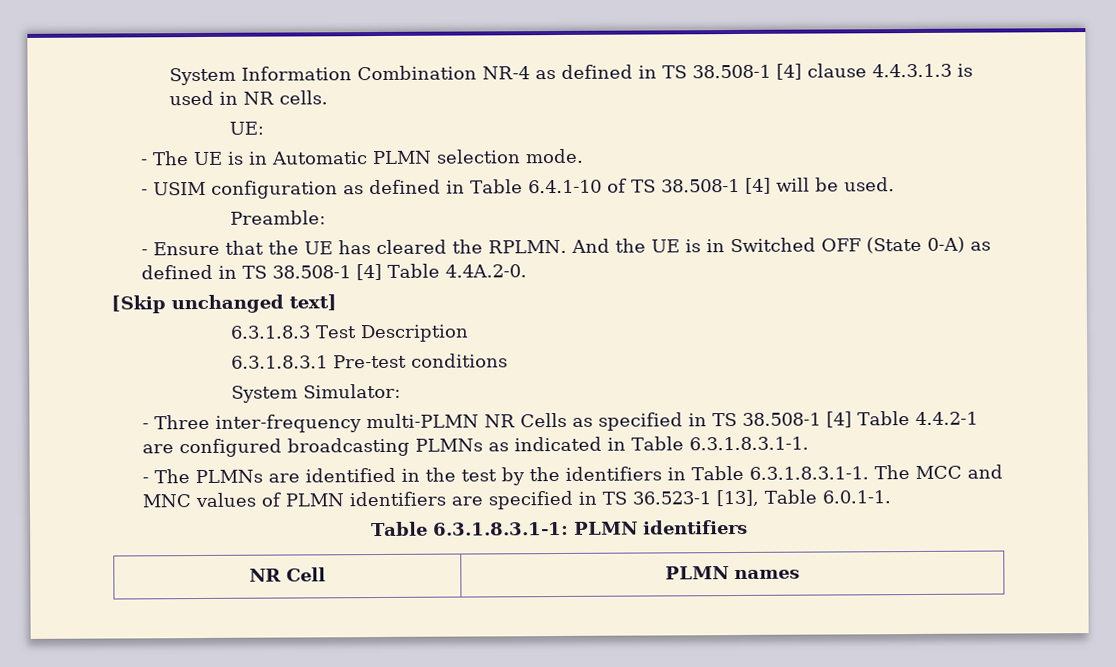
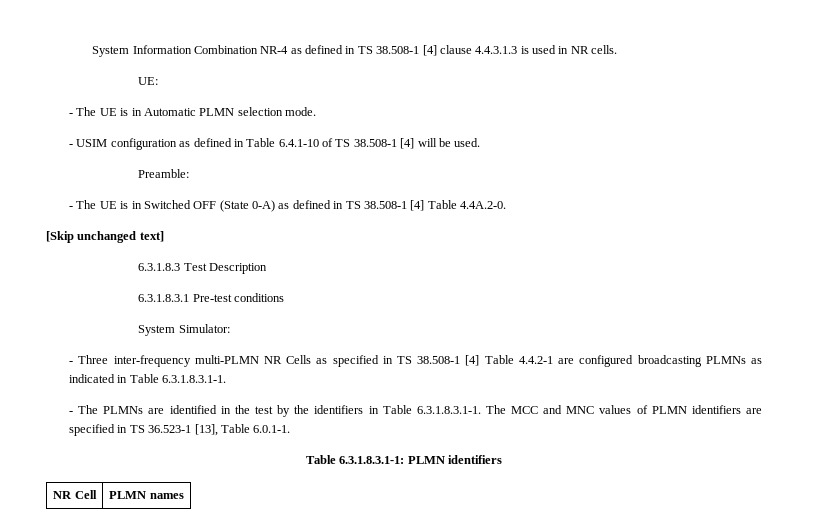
- - Ensure that the UE has cleared the RPLMN. And the UE is in Switched OFF (State 0-A) as defined in TS 38.508-1 [4] Table 4.4A.2-0.
+ - The UE is in Switched OFF (State 0-A) as defined in TS 38.508-1 [4] Table 4.4A.2-0.

